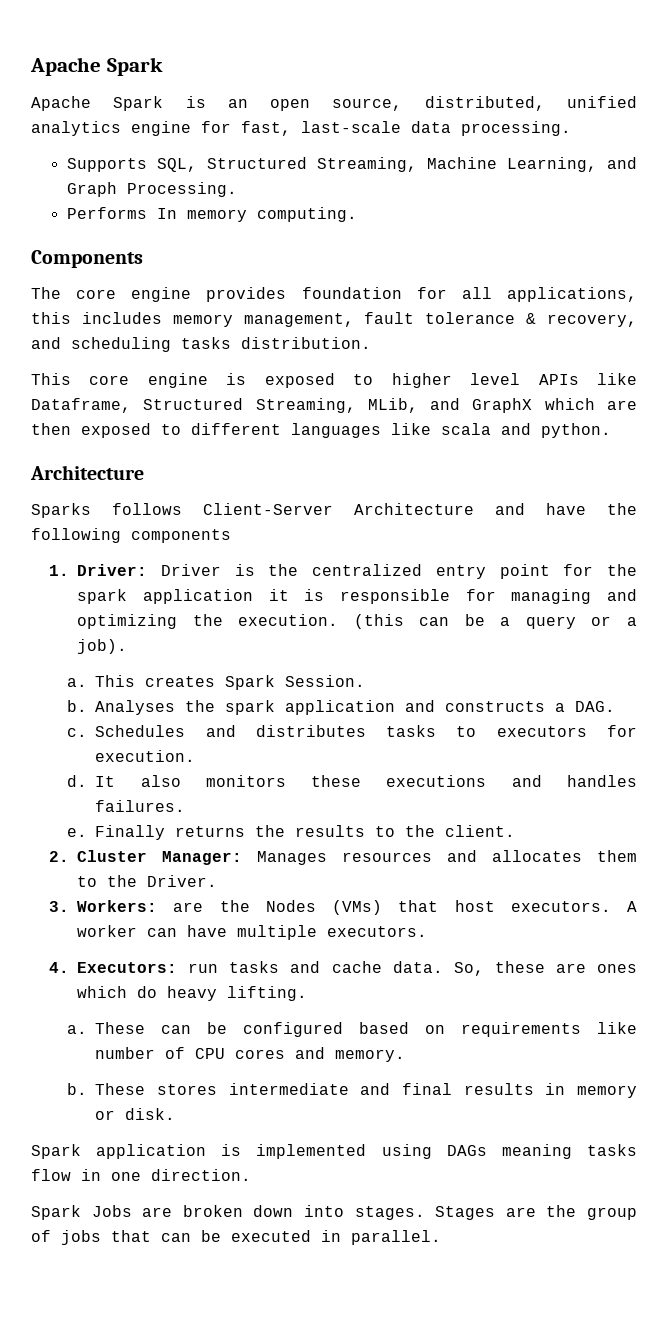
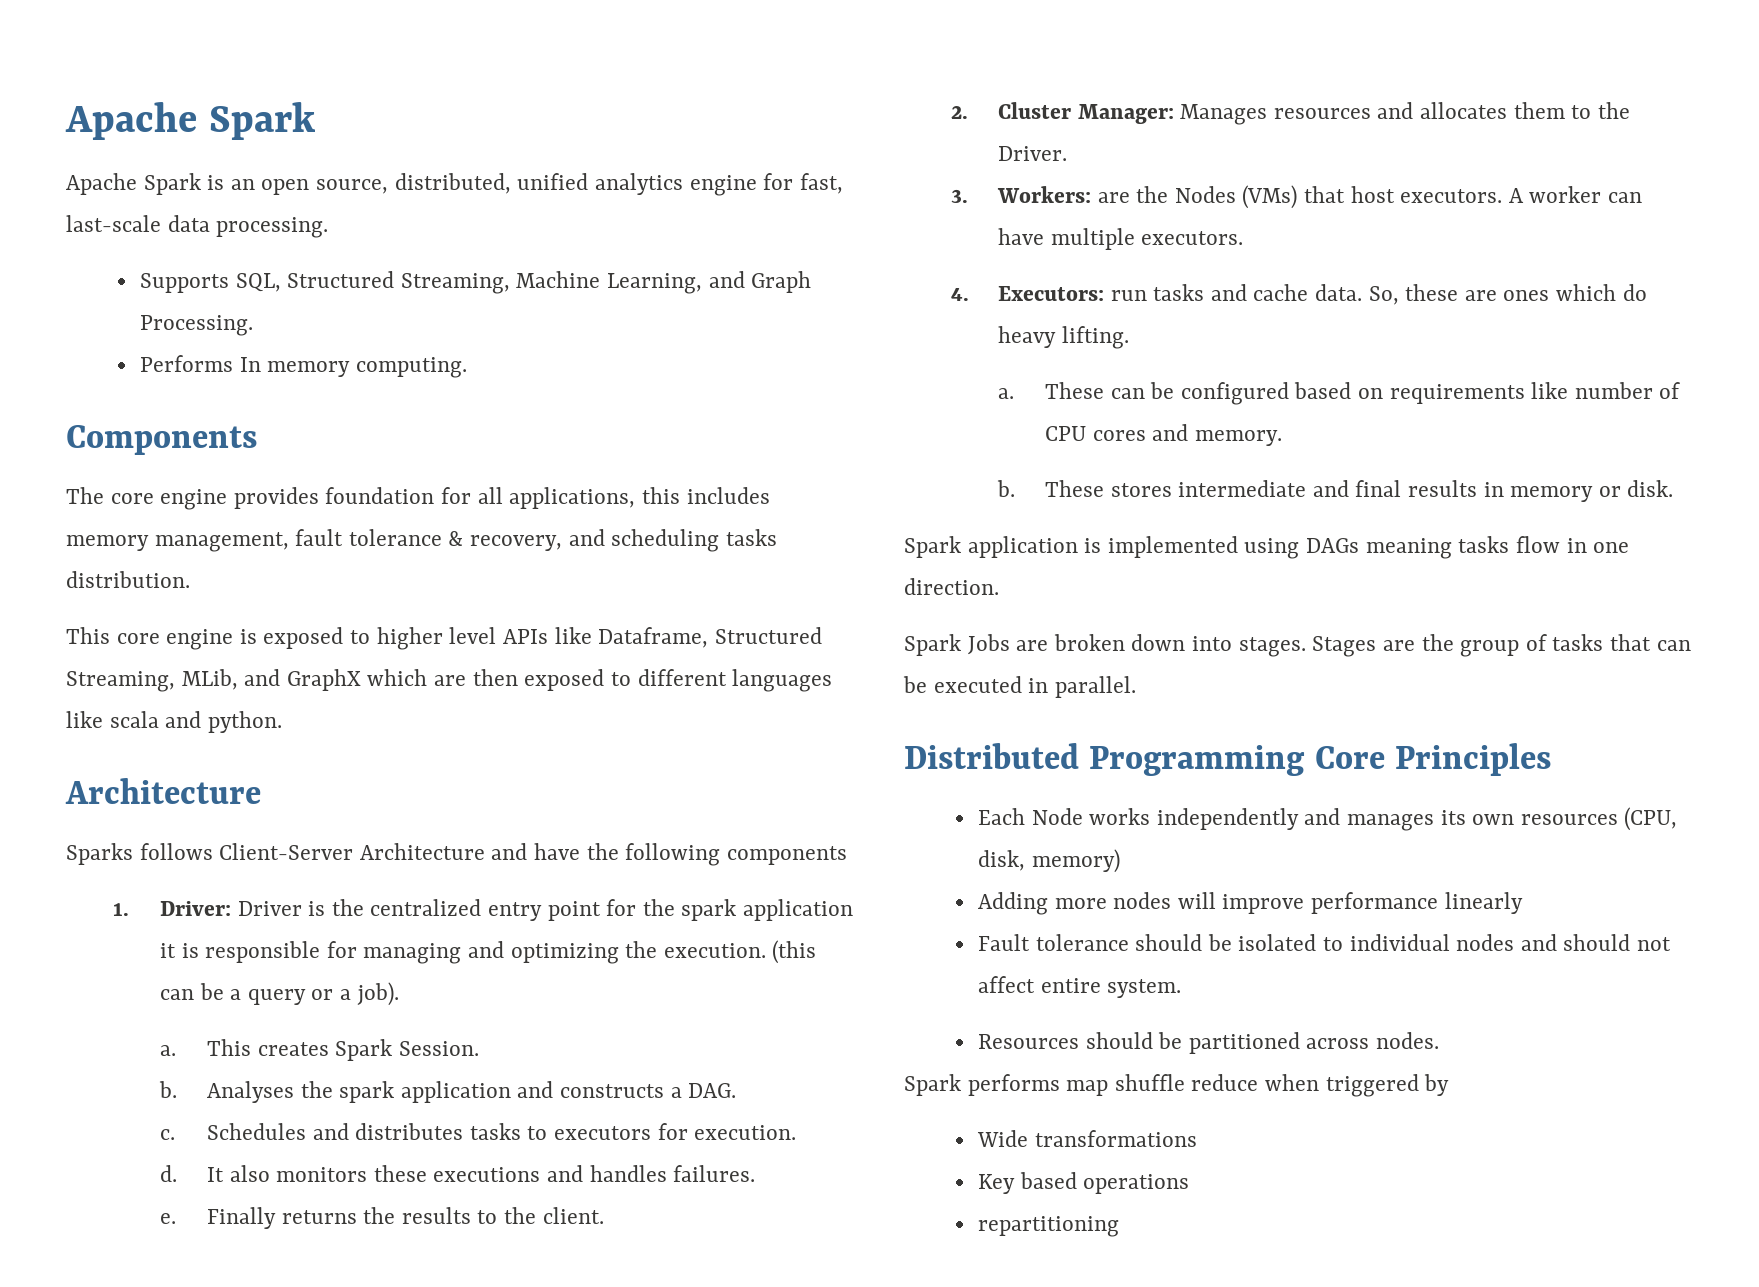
- Stages are the group of jobs that can be executed in parallel.
+ Stages are the group of tasks that can be executed in parallel.
+ Distributed Programming Core Principles
+ Each Node works independently and manages its own resources (CPU, disk, memory)
+ Adding more nodes will improve performance linearly
+ Fault tolerance should be isolated to individual nodes and should not affect entire system.
+ Resources should be partitioned across nodes.
+ Spark performs map shuffle reduce when triggered by
+ Wide transformations
+ Key based operations
+ repartitioning

